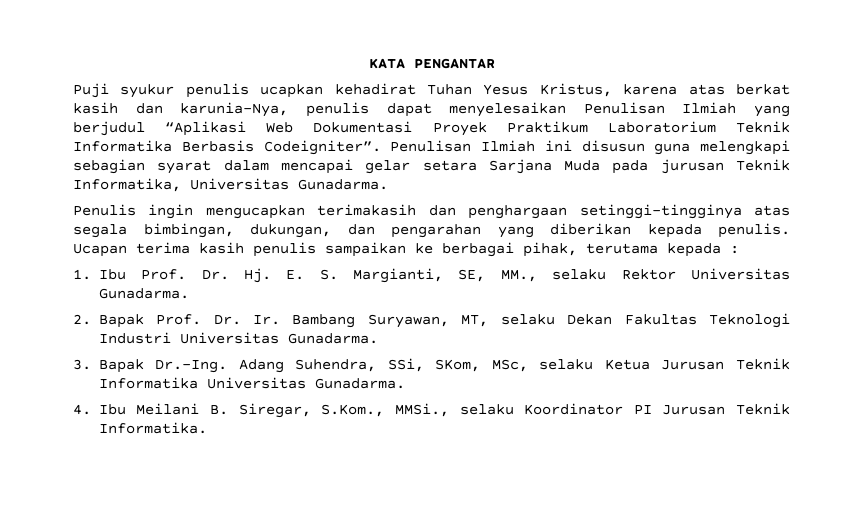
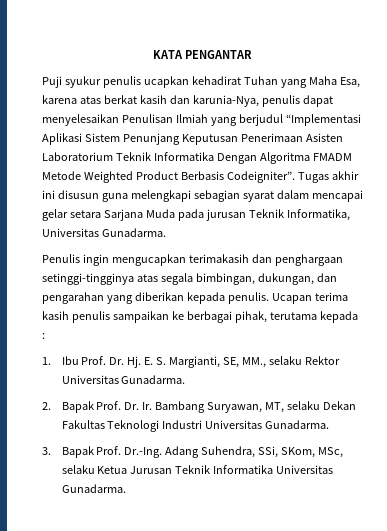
- Puji syukur penulis ucapkan kehadirat Tuhan Yesus Kristus, karena atas berkat kasih dan karunia-Nya, penulis dapat menyelesaikan Penulisan Ilmiah yang berjudul “Aplikasi Web Dokumentasi Proyek Praktikum Laboratorium Teknik Informatika Berbasis Codeigniter”. Penulisan Ilmiah ini disusun guna melengkapi sebagian syarat dalam mencapai gelar setara Sarjana Muda pada jurusan Teknik Informatika, Universitas Gunadarma.
+ Puji syukur penulis ucapkan kehadirat Tuhan yang Maha Esa, karena atas berkat kasih dan karunia-Nya, penulis dapat menyelesaikan Penulisan Ilmiah yang berjudul “Implementasi Aplikasi Sistem Penunjang Keputusan Penerimaan Asisten Laboratorium Teknik Informatika Dengan Algoritma FMADM Metode Weighted Product Berbasis Codeigniter”. Tugas akhir ini disusun guna melengkapi sebagian syarat dalam mencapai gelar setara Sarjana Muda pada jurusan Teknik Informatika, Universitas Gunadarma.
- 3. Bapak Dr.-Ing. Adang Suhendra, SSi, SKom, MSc, selaku Ketua Jurusan Teknik Informatika Universitas Gunadarma.
+ 3. Bapak Prof. Dr.-Ing. Adang Suhendra, SSi, SKom, MSc, selaku Ketua Jurusan Teknik Informatika Universitas Gunadarma.
- 4. Ibu Meilani B. Siregar, S.Kom., MMSi., selaku Koordinator PI Jurusan Teknik Informatika.

